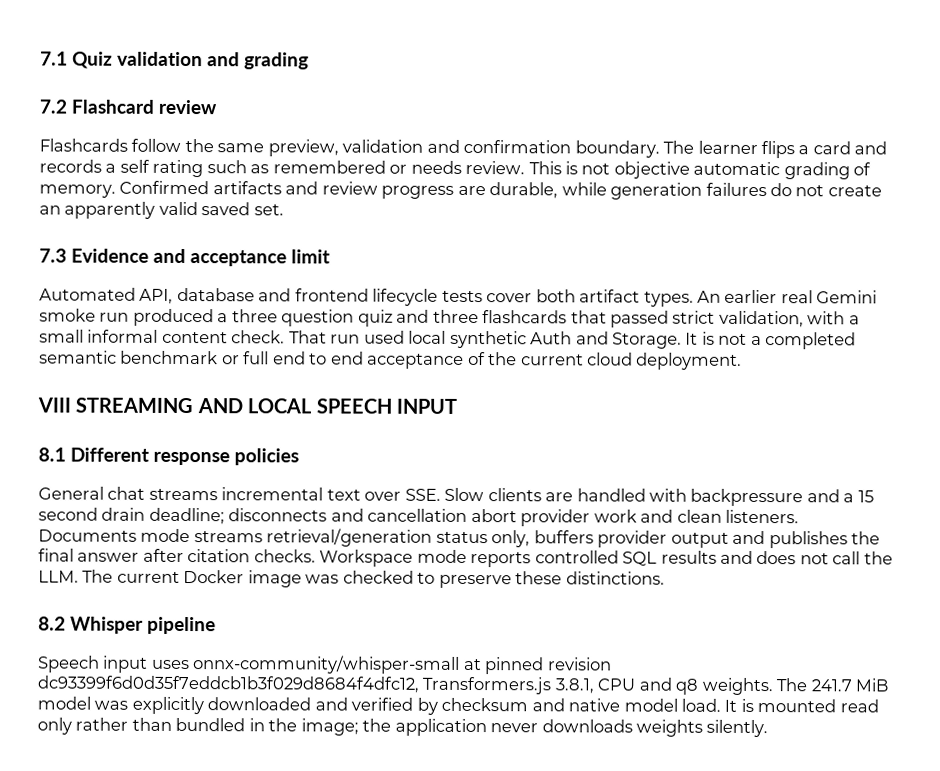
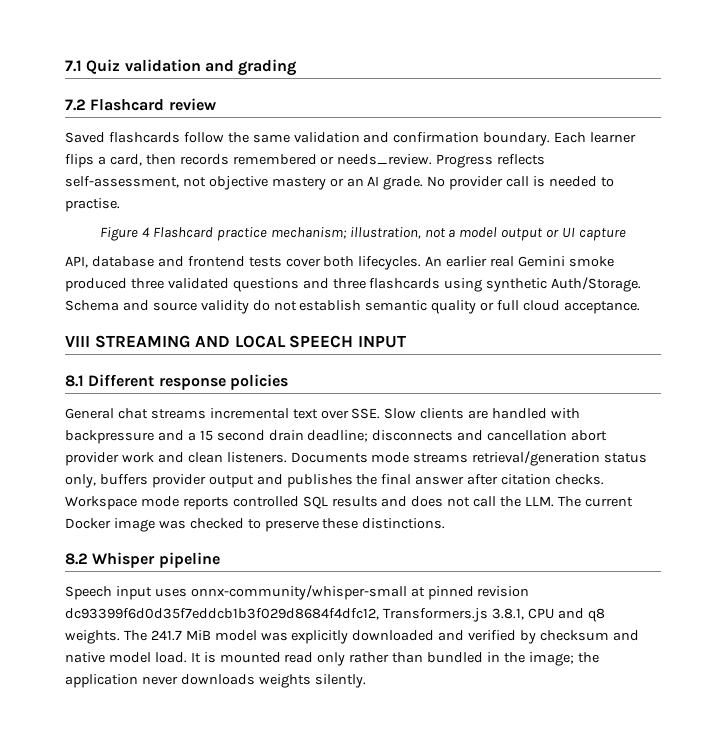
- Flashcards follow the same preview, validation and confirmation boundary.
+ Saved flashcards follow the same validation and confirmation boundary.
- The learner flips a card and records a self rating such as remembered or needs review. This is not objective automatic grading of memory. Confirmed artifacts and review progress are durable, while generation failures do not create an apparently valid saved set.
- 7.3 Evidence and acceptance limit
- Automated API, database and frontend lifecycle tests cover both artifact types.
+ Each learner flips a card, then records remembered or needs_review. Progress reflects self-assessment, not objective mastery or an AI grade. No provider call is needed to practise.
+ Figure 4 Flashcard practice mechanism; illustration, not a model output or UI capture
+ API, database and frontend tests cover both lifecycles.
- An earlier real Gemini smoke run produced a three question quiz and three flashcards that passed strict validation, with a small informal content check. That run used local synthetic Auth and Storage. It is not a completed semantic benchmark or full end to end acceptance of the current cloud deployment.
+ An earlier real Gemini smoke produced three validated questions and three flashcards using synthetic Auth/Storage. Schema and source validity do not establish semantic quality or full cloud acceptance.

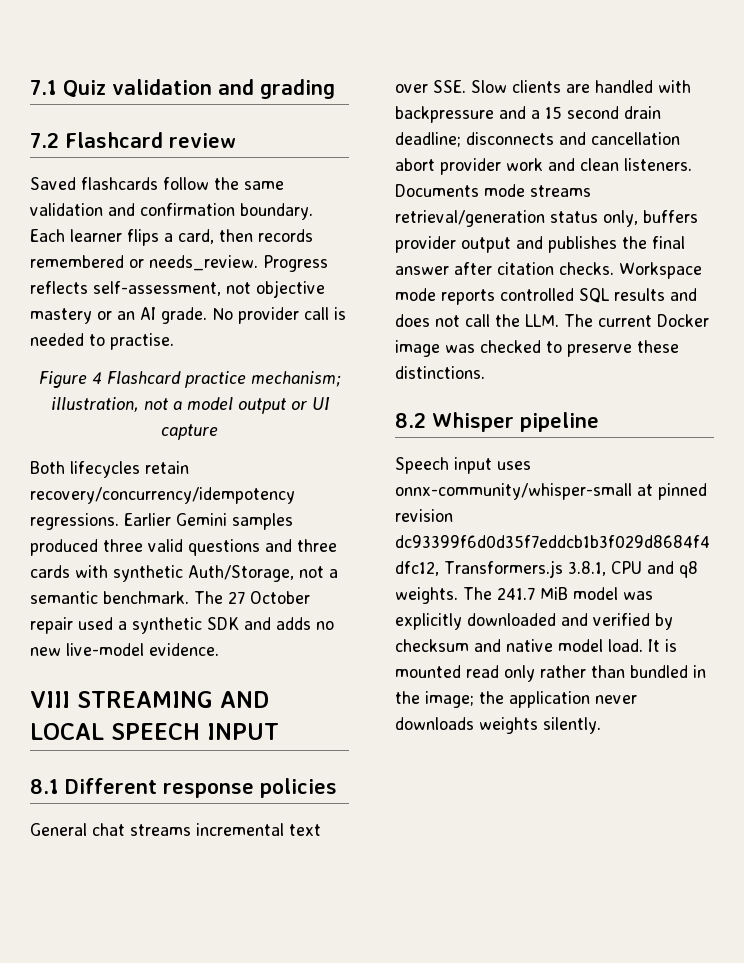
- API, database and frontend tests cover both lifecycles. An earlier real Gemini smoke produced three validated questions and three flashcards using synthetic Auth/Storage. Schema and source validity do not establish semantic quality or full cloud acceptance.
+ Both lifecycles retain recovery/concurrency/idempotency regressions. Earlier Gemini samples produced three valid questions and three cards with synthetic Auth/Storage, not a semantic benchmark. The 27 October repair used a synthetic SDK and adds no new live-model evidence.

